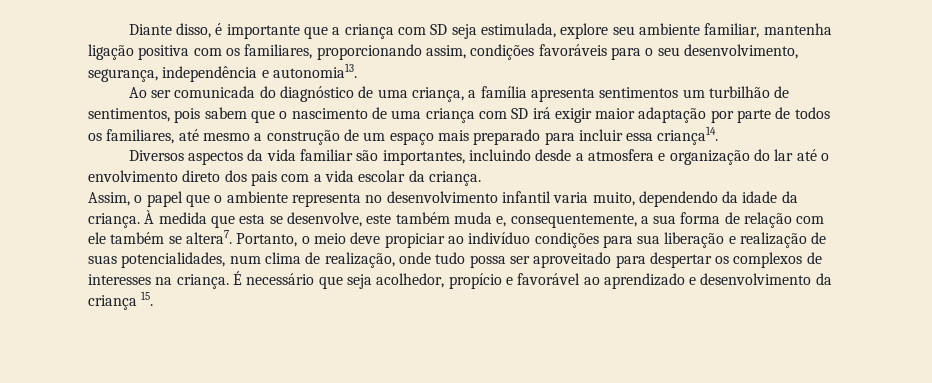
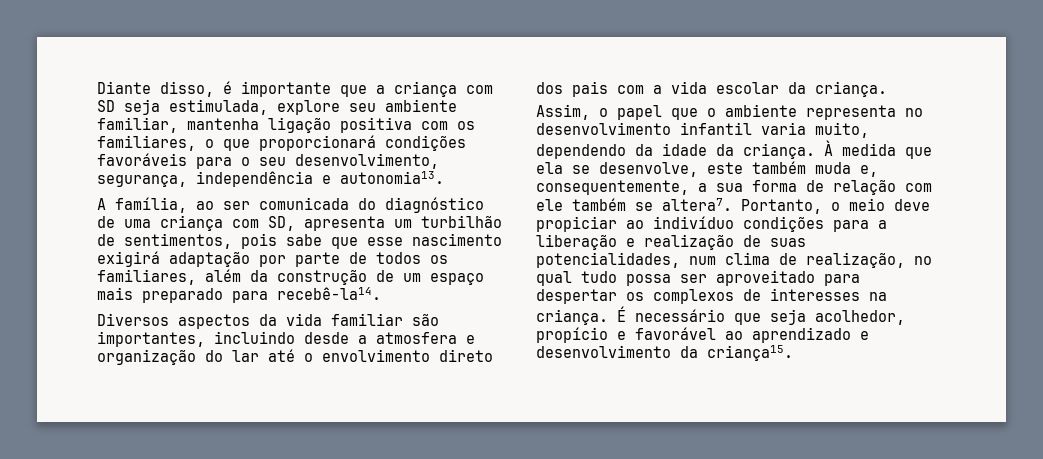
- Diante disso, é importante que a criança com SD seja estimulada, explore seu ambiente familiar, mantenha ligação positiva com os familiares, proporcionando assim, condições favoráveis para o seu desenvolvimento, segurança, independência e autonomia13.
+ Diante disso, é importante que a criança com SD seja estimulada, explore seu ambiente familiar, mantenha ligação positiva com os familiares, o que proporcionará condições favoráveis para o seu desenvolvimento, segurança, independência e autonomia13.
- Ao ser comunicada do diagnóstico de uma criança, a família apresenta sentimentos um turbilhão de sentimentos, pois sabem que o nascimento de uma criança com SD irá exigir maior adaptação por parte de todos os familiares, até mesmo a construção de um espaço mais preparado para incluir essa criança14.
+ A família, ao ser comunicada do diagnóstico de uma criança com SD, apresenta um turbilhão de sentimentos, pois sabe que esse nascimento exigirá adaptação por parte de todos os familiares, além da construção de um espaço mais preparado para recebê-la14.
- À medida que esta se desenvolve, este também muda e, consequentemente, a sua forma de relação com ele também se altera7.
+ À medida que ela se desenvolve, este também muda e, consequentemente, a sua forma de relação com ele também se altera7.
- Portanto, o meio deve propiciar ao indivíduo condições para sua liberação e realização de suas potencialidades, num clima de realização, onde tudo possa ser aproveitado para despertar os complexos de interesses na criança.
+ Portanto, o meio deve propiciar ao indivíduo condições para a liberação e realização de suas potencialidades, num clima de realização, no qual tudo possa ser aproveitado para despertar os complexos de interesses na criança.
- É necessário que seja acolhedor, propício e favorável ao aprendizado e desenvolvimento da criança 15.
+ É necessário que seja acolhedor, propício e favorável ao aprendizado e desenvolvimento da criança15.

